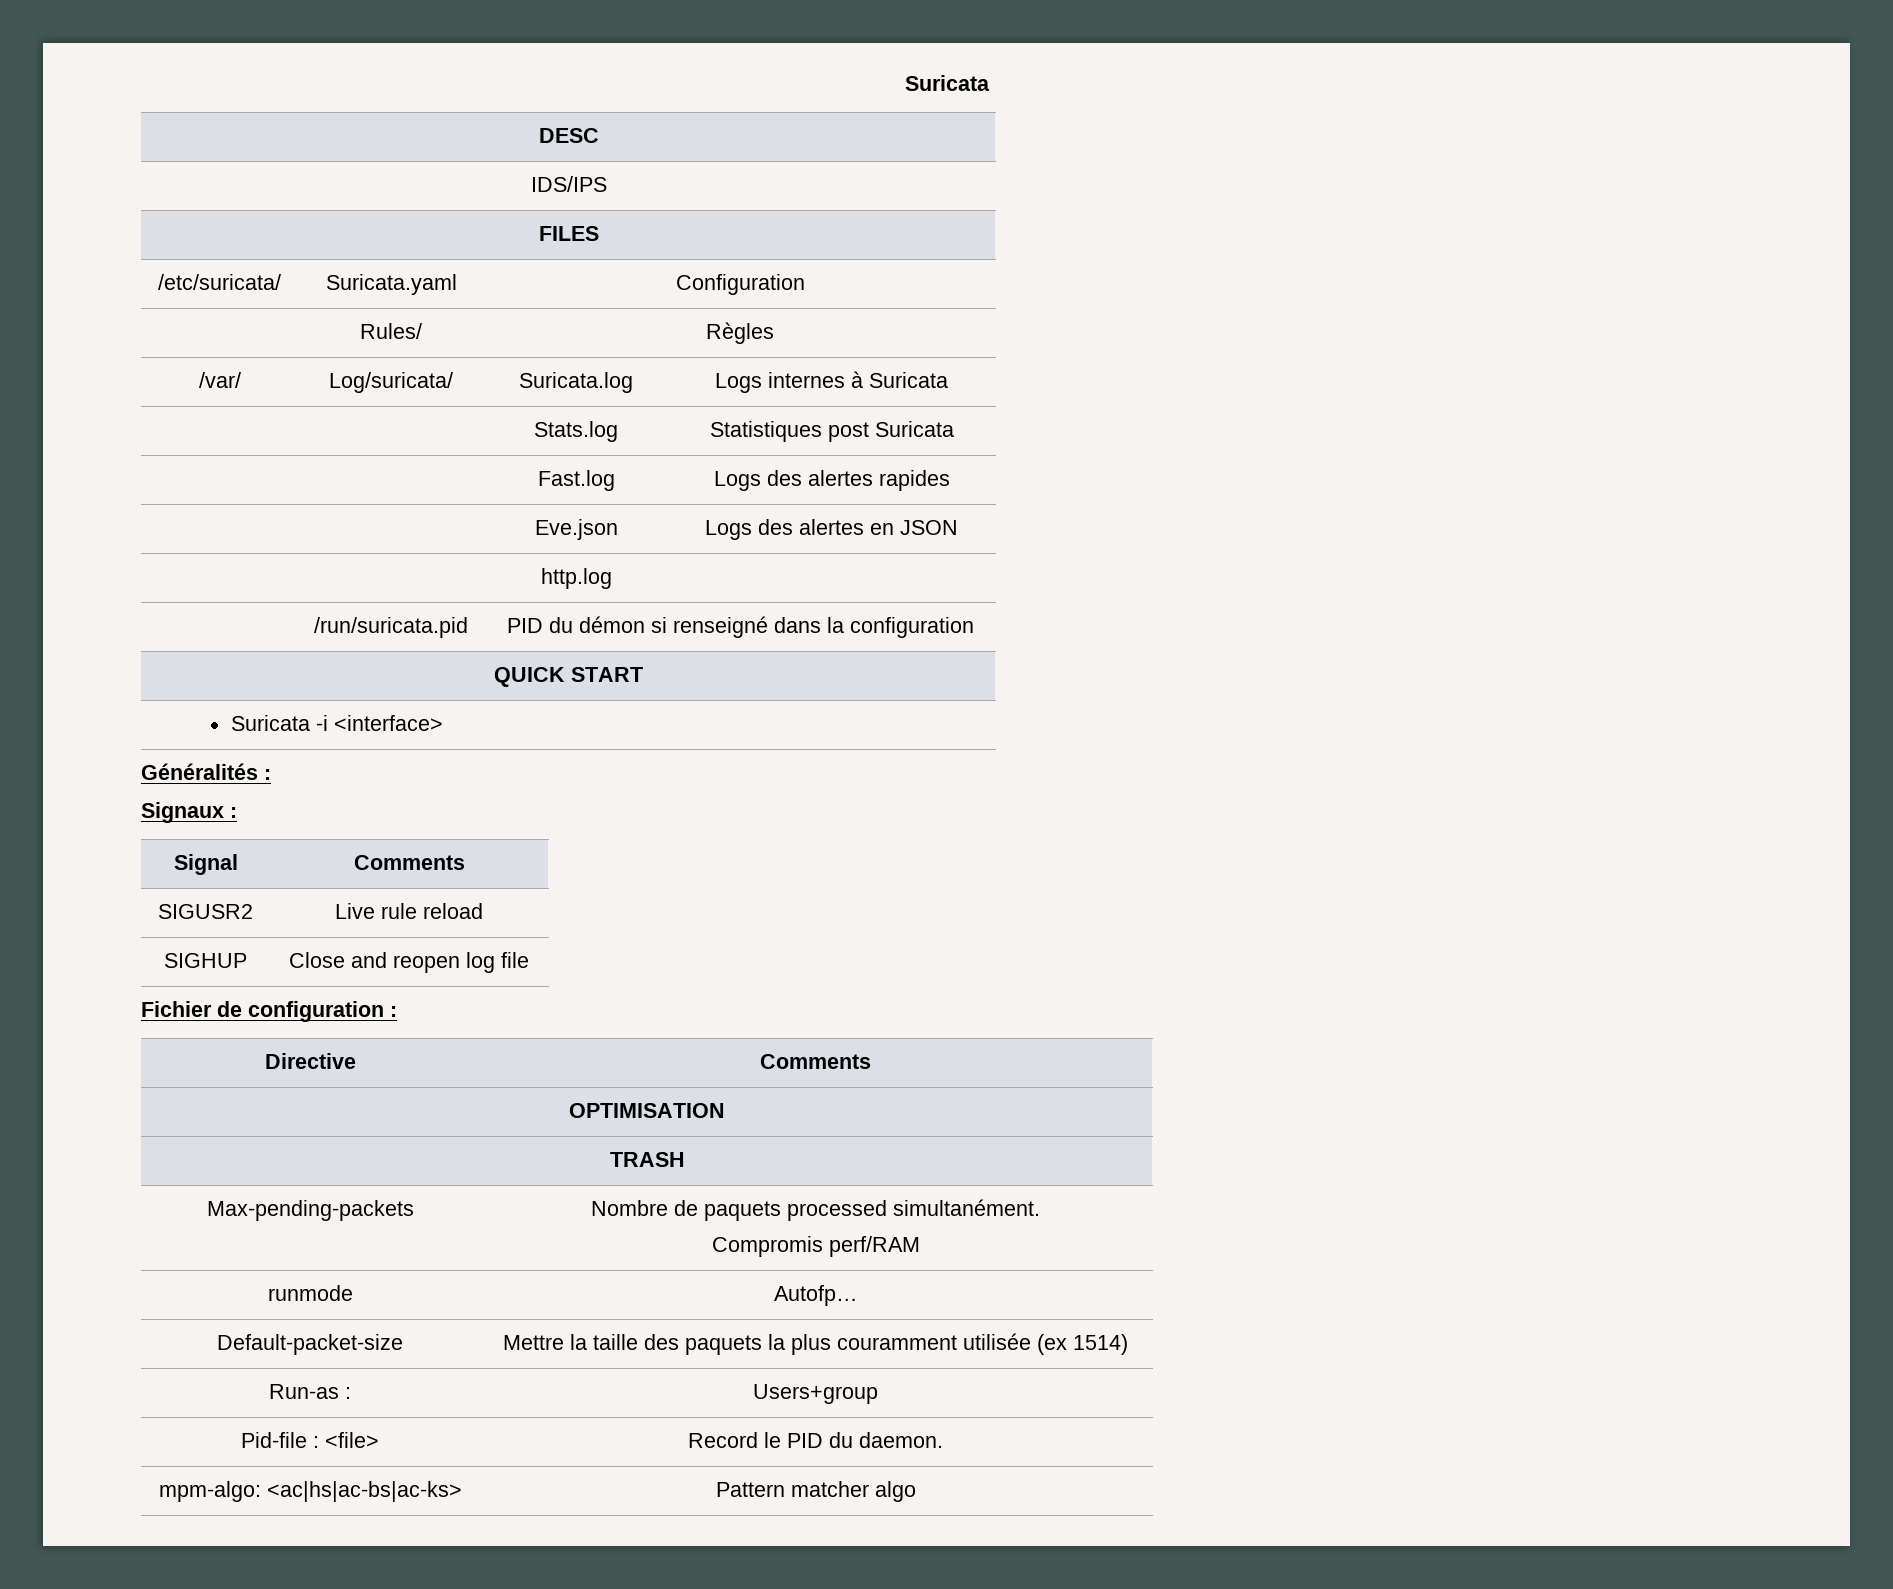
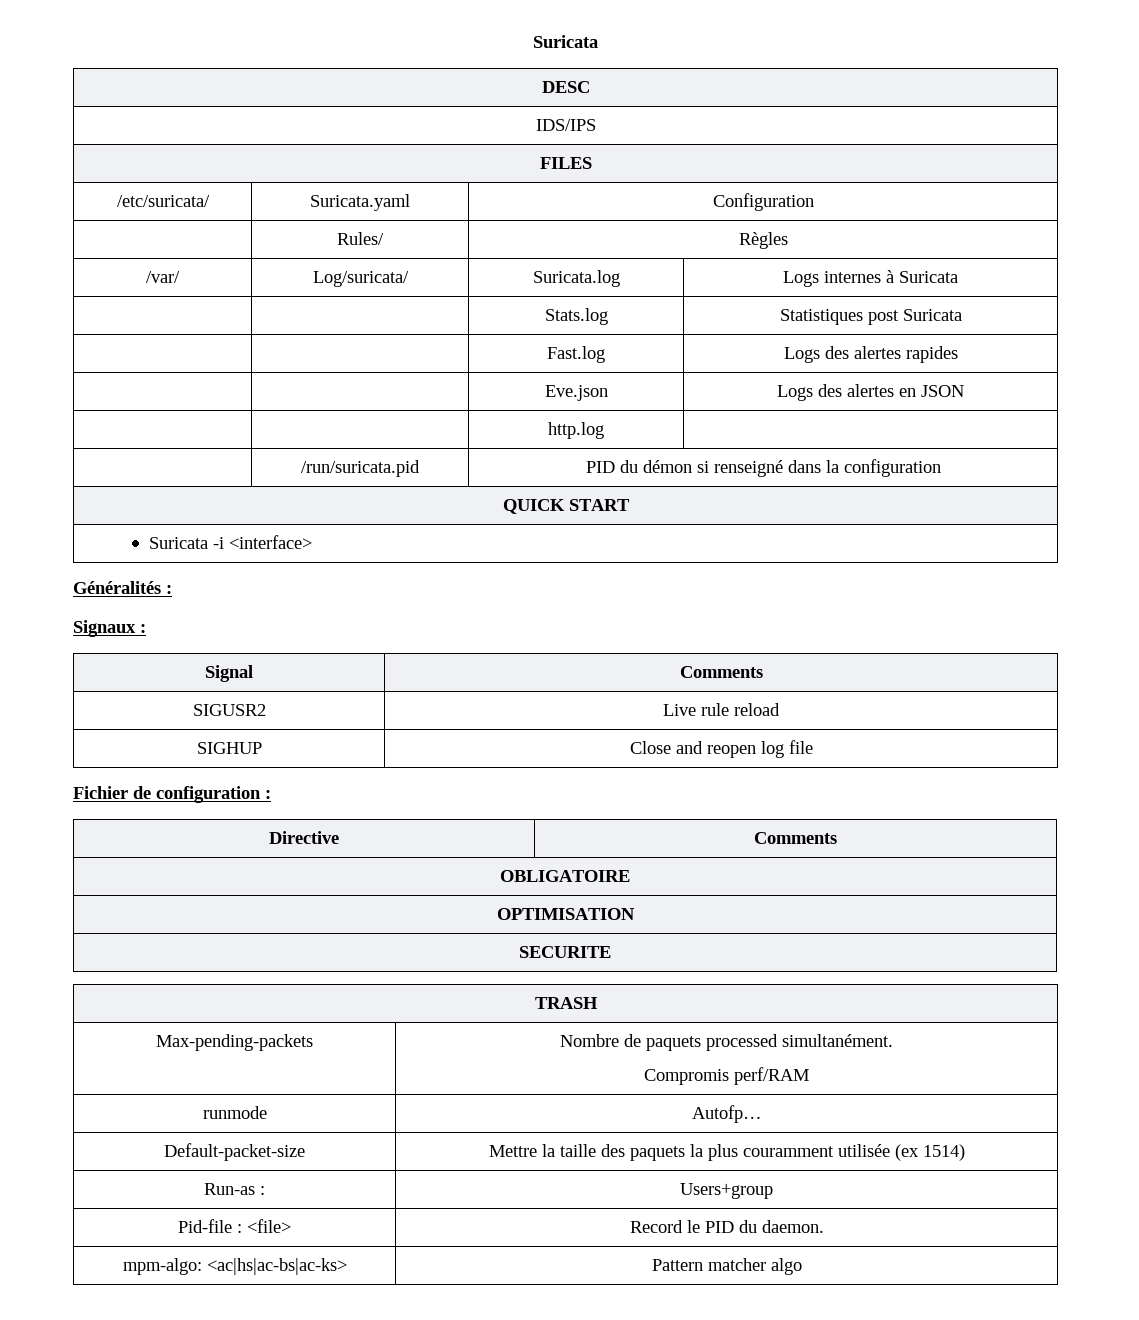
+ OBLIGATOIRE
+ SECURITE

